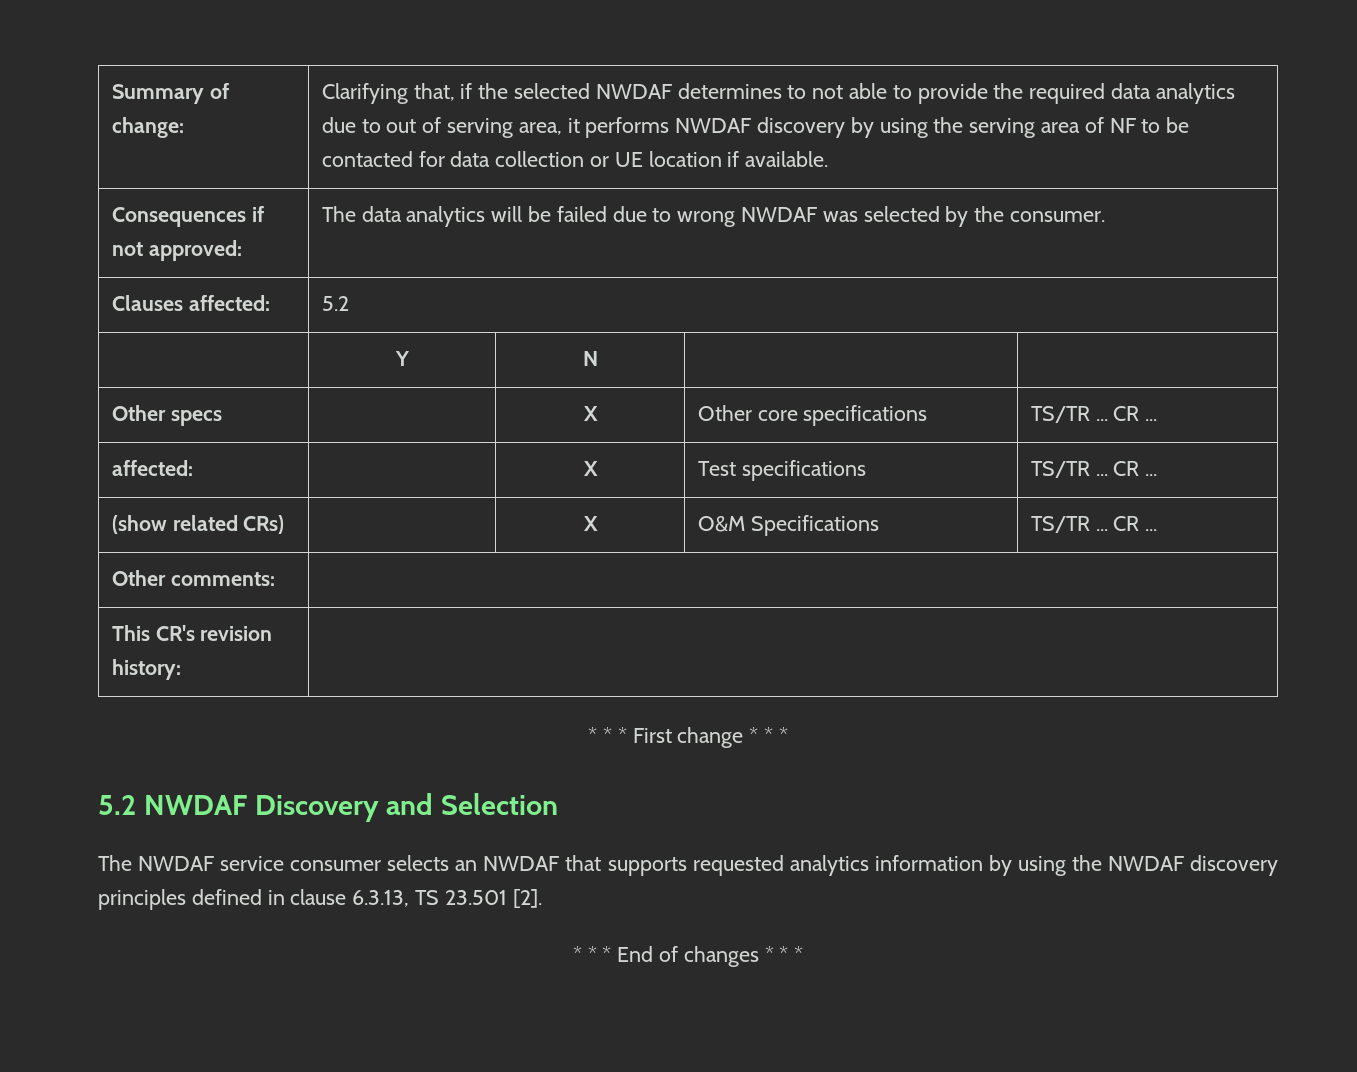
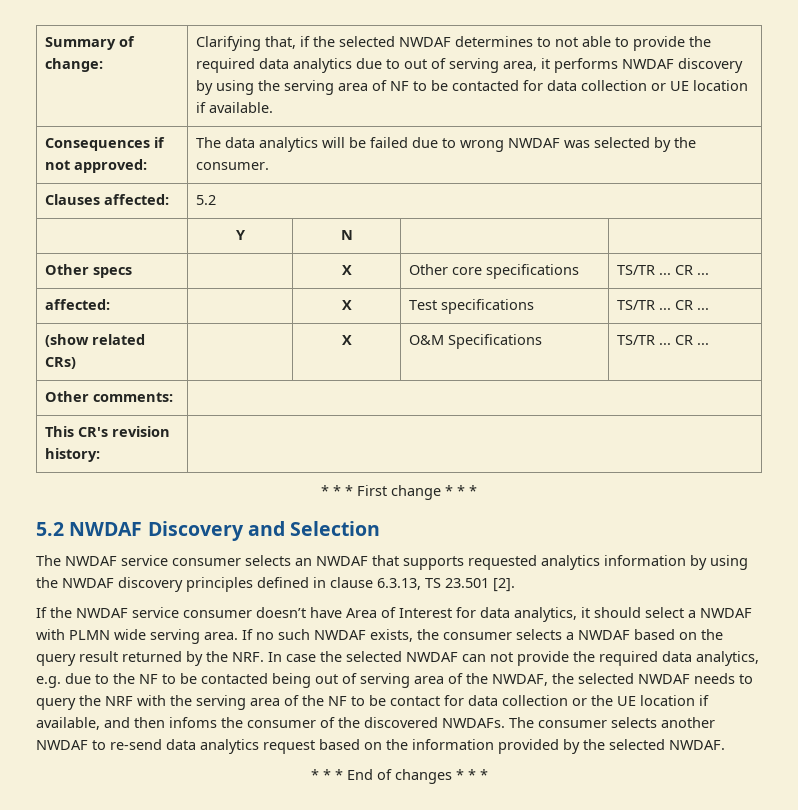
+ If the NWDAF service consumer doesn’t have Area of Interest for data analytics, it should select a NWDAF with PLMN wide serving area. If no such NWDAF exists, the consumer selects a NWDAF based on the query result returned by the NRF. In case the selected NWDAF can not provide the required data analytics, e.g. due to the NF to be contacted being out of serving area of the NWDAF, the selected NWDAF needs to query the NRF with the serving area of the NF to be contact for data collection or the UE location if available, and then infoms the consumer of the discovered NWDAFs. The consumer selects another NWDAF to re-send data analytics request based on the information provided by the selected NWDAF.

